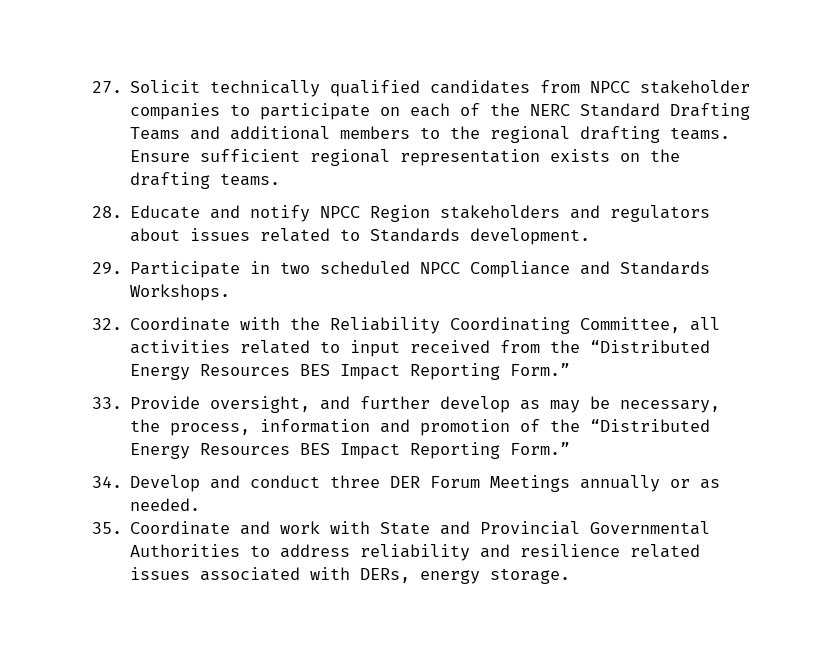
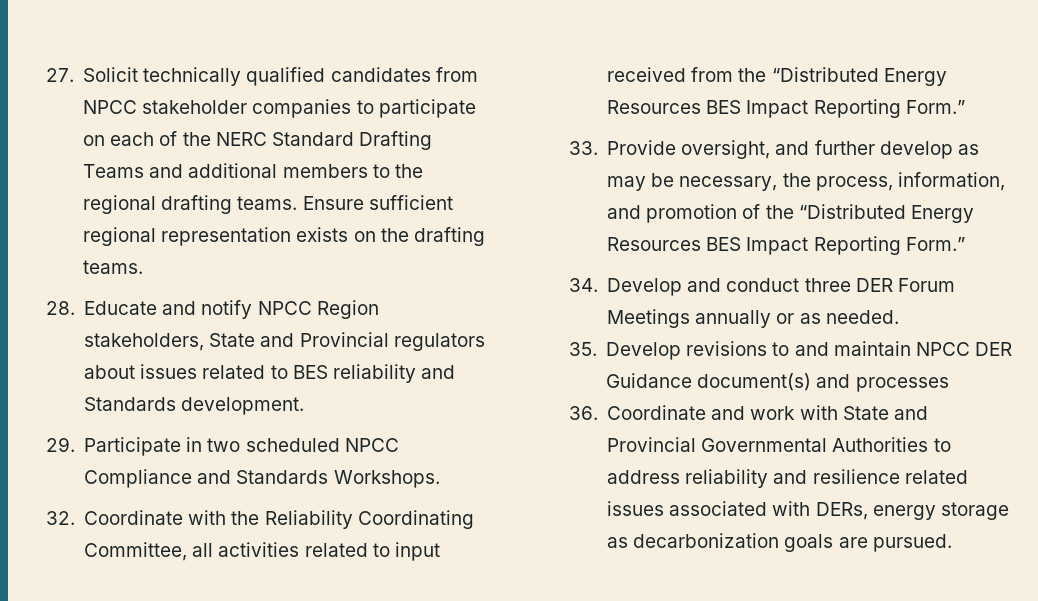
- 28. Educate and notify NPCC Region stakeholders and regulators about issues related to Standards development.
+ 28. Educate and notify NPCC Region stakeholders, State and Provincial regulators about issues related to BES reliability and Standards development.
- 33. Provide oversight, and further develop as may be necessary, the process, information and promotion of the “Distributed Energy Resources BES Impact Reporting Form.”
+ 33. Provide oversight, and further develop as may be necessary, the process, information, and promotion of the “Distributed Energy Resources BES Impact Reporting Form.”
- 35. Coordinate and work with State and Provincial Governmental Authorities to address reliability and resilience related issues associated with DERs, energy storage.
+ 35. Develop revisions to and maintain NPCC DER Guidance document(s) and processes
+ 36. Coordinate and work with State and Provincial Governmental Authorities to address reliability and resilience related issues associated with DERs, energy storage as decarbonization goals are pursued.

